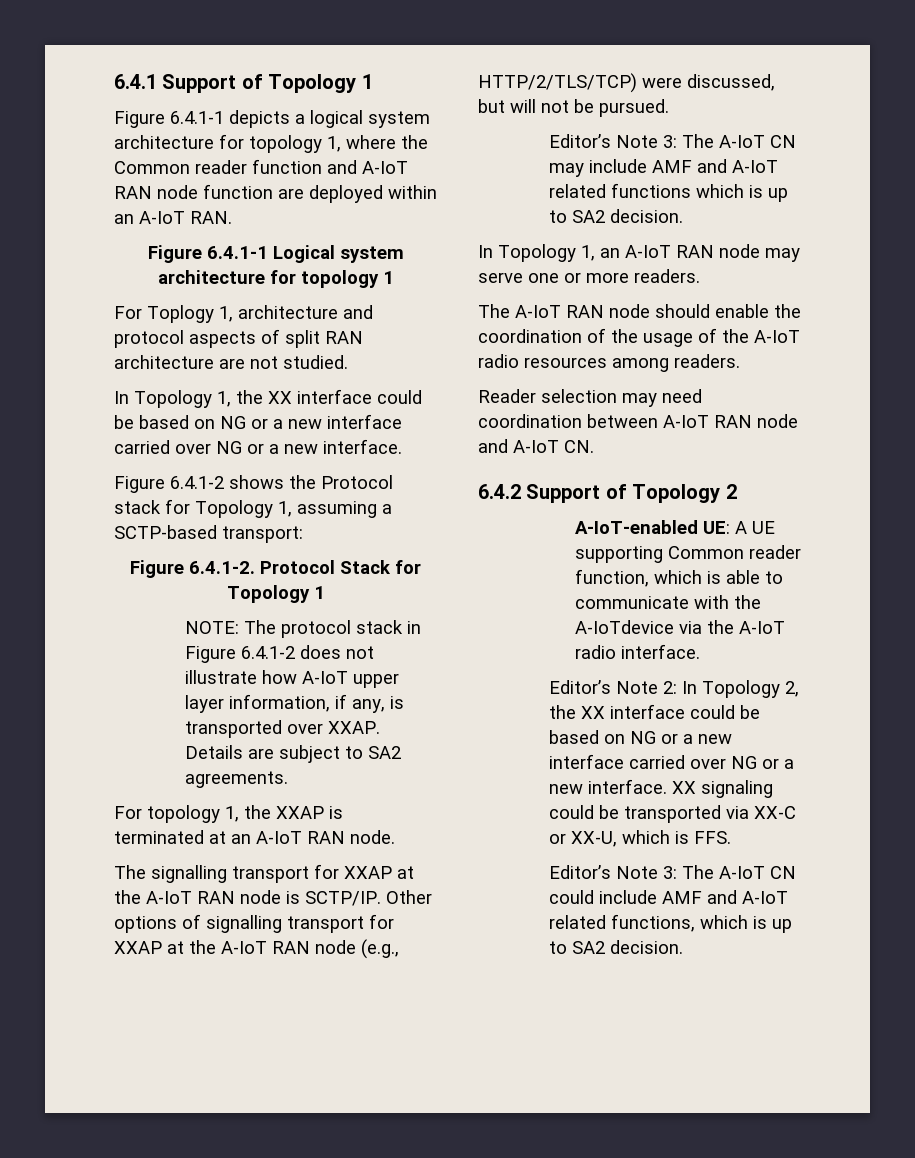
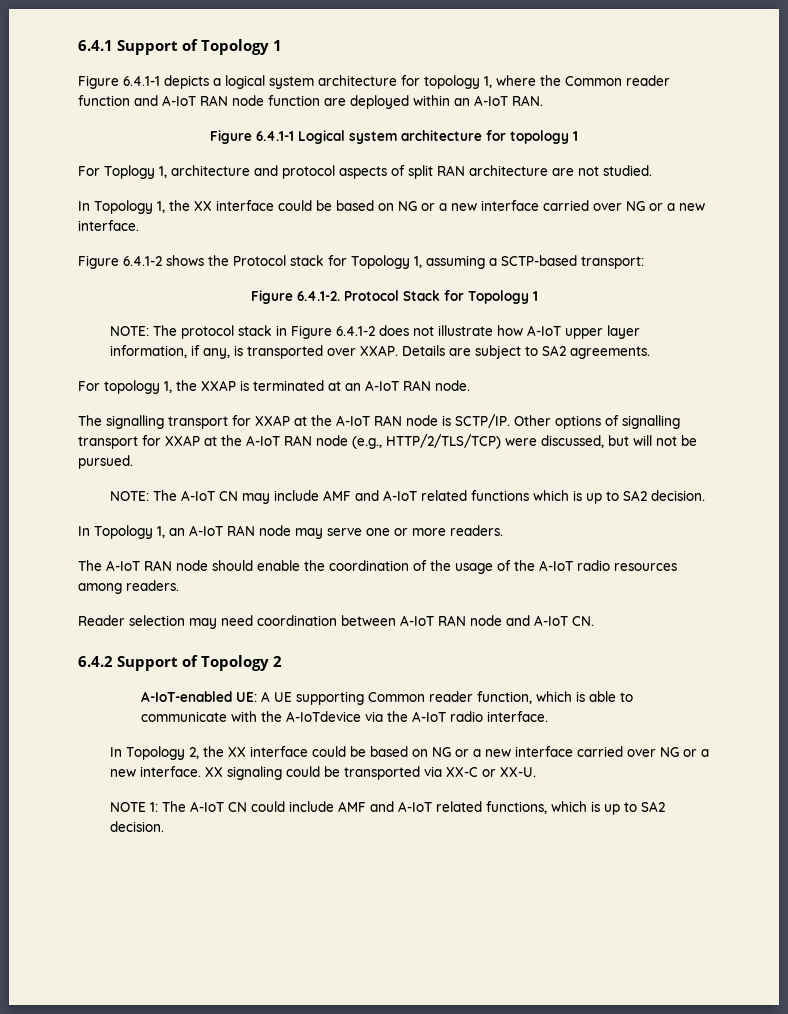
- Editor’s Note 3: The A-IoT CN may include AMF and A-IoT related functions which is up to SA2 decision.
+ NOTE: The A-IoT CN may include AMF and A-IoT related functions which is up to SA2 decision.
- Editor’s Note 2: In Topology 2, the XX interface could be based on NG or a new interface carried over NG or a new interface.
+ In Topology 2, the XX interface could be based on NG or a new interface carried over NG or a new interface.
- XX signaling could be transported via XX-C or XX-U, which is FFS.
- Editor’s Note 3: The A-IoT CN could include AMF and A-IoT related functions, which is up to SA2 decision.
+ XX signaling could be transported via XX-C or XX-U.
+ NOTE 1: The A-IoT CN could include AMF and A-IoT related functions, which is up to SA2 decision.

